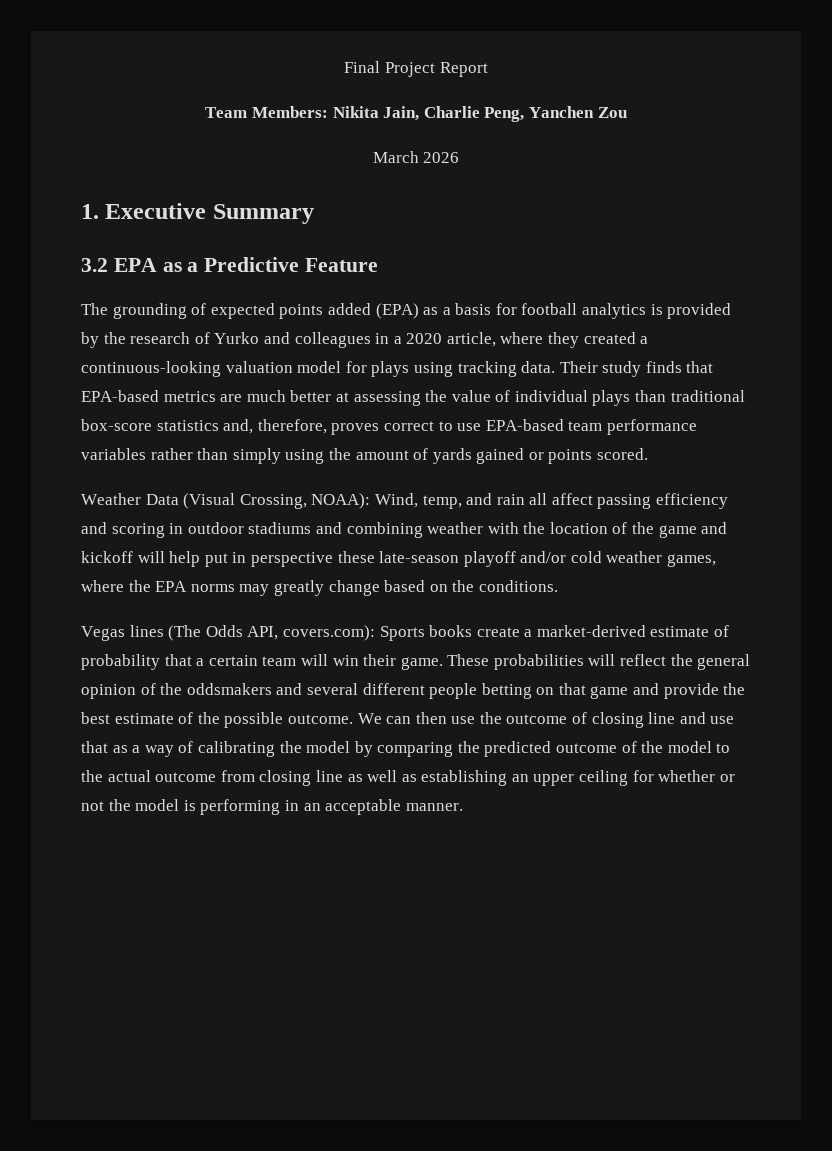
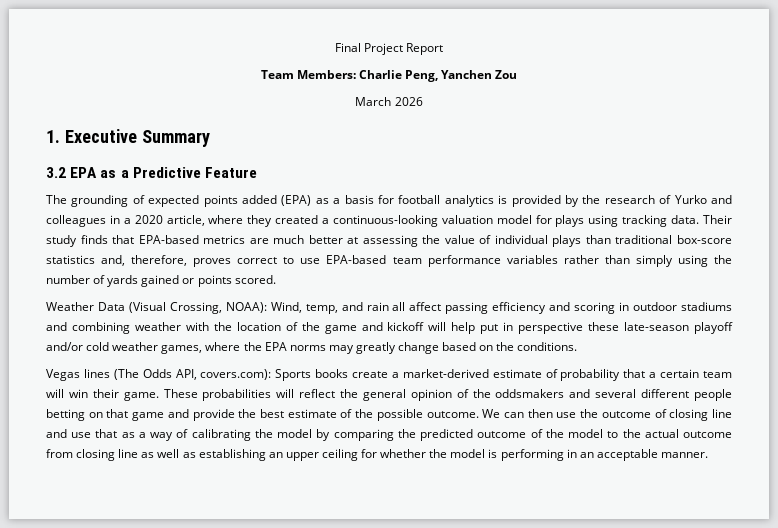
- Team Members: Nikita Jain, Charlie Peng, Yanchen Zou
+ Team Members: Charlie Peng, Yanchen Zou
- Their study finds that EPA-based metrics are much better at assessing the value of individual plays than traditional box-score statistics and, therefore, proves correct to use EPA-based team performance variables rather than simply using the amount of yards gained or points scored.
+ Their study finds that EPA-based metrics are much better at assessing the value of individual plays than traditional box-score statistics and, therefore, proves correct to use EPA-based team performance variables rather than simply using the number of yards gained or points scored.
- We can then use the outcome of closing line and use that as a way of calibrating the model by comparing the predicted outcome of the model to the actual outcome from closing line as well as establishing an upper ceiling for whether or not the model is performing in an acceptable manner.
+ We can then use the outcome of closing line and use that as a way of calibrating the model by comparing the predicted outcome of the model to the actual outcome from closing line as well as establishing an upper ceiling for whether the model is performing in an acceptable manner.

